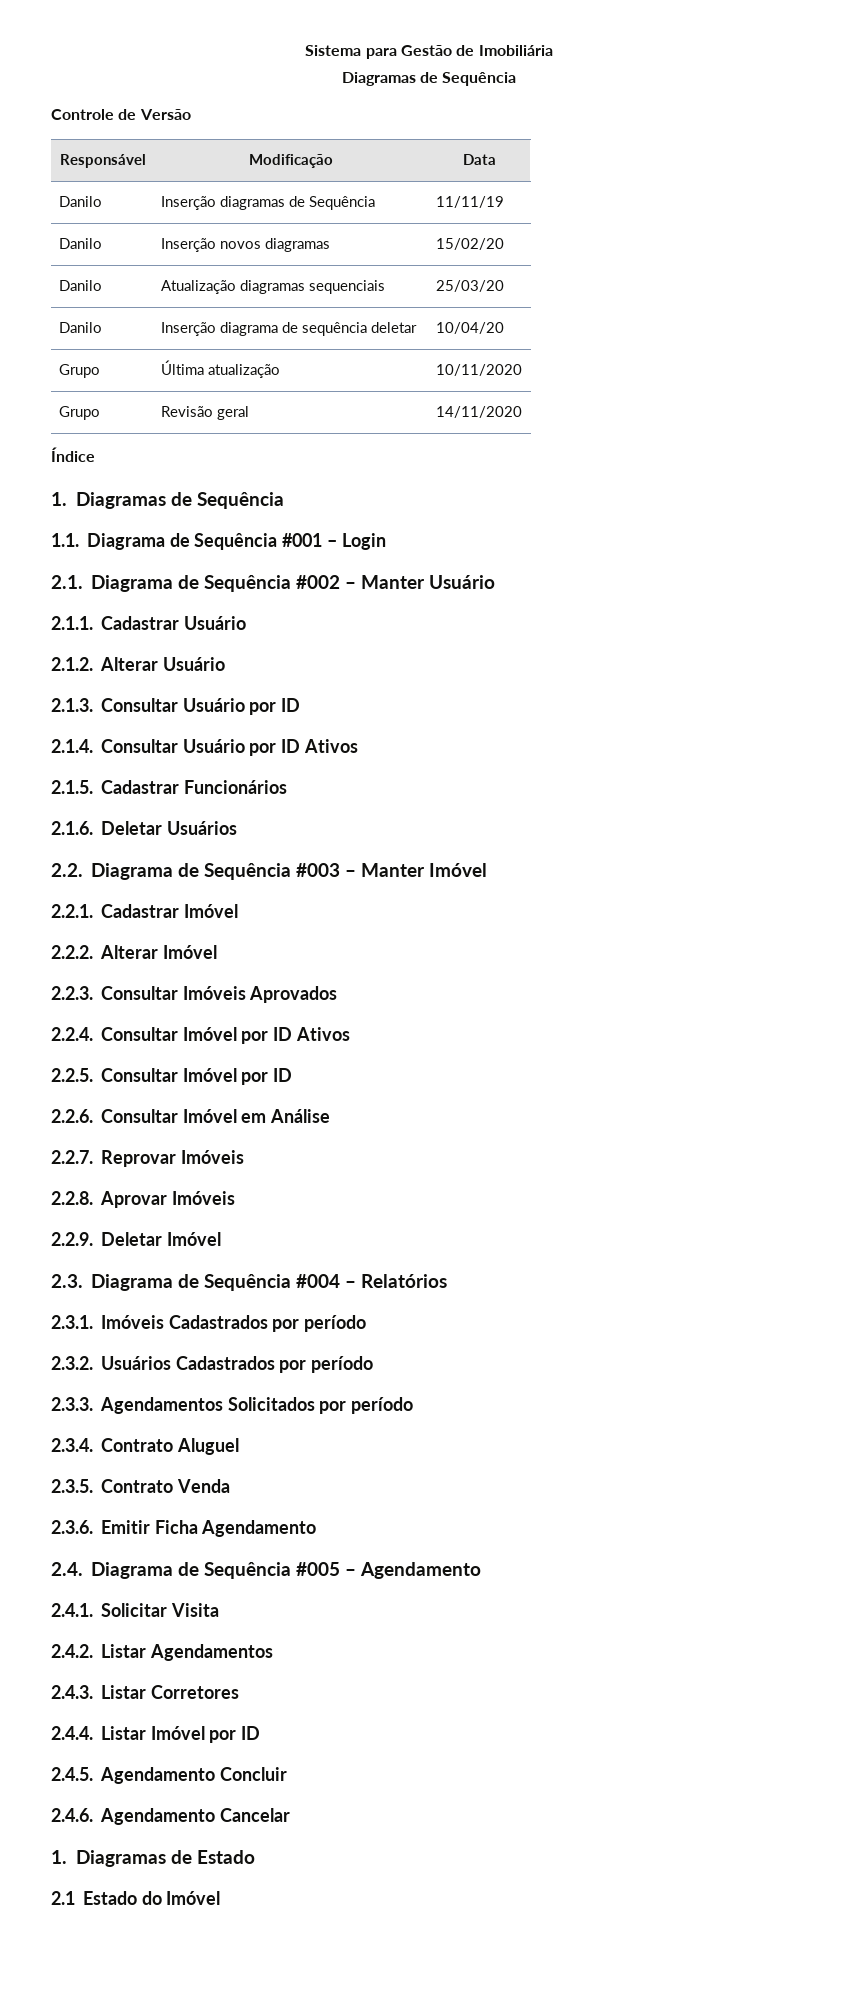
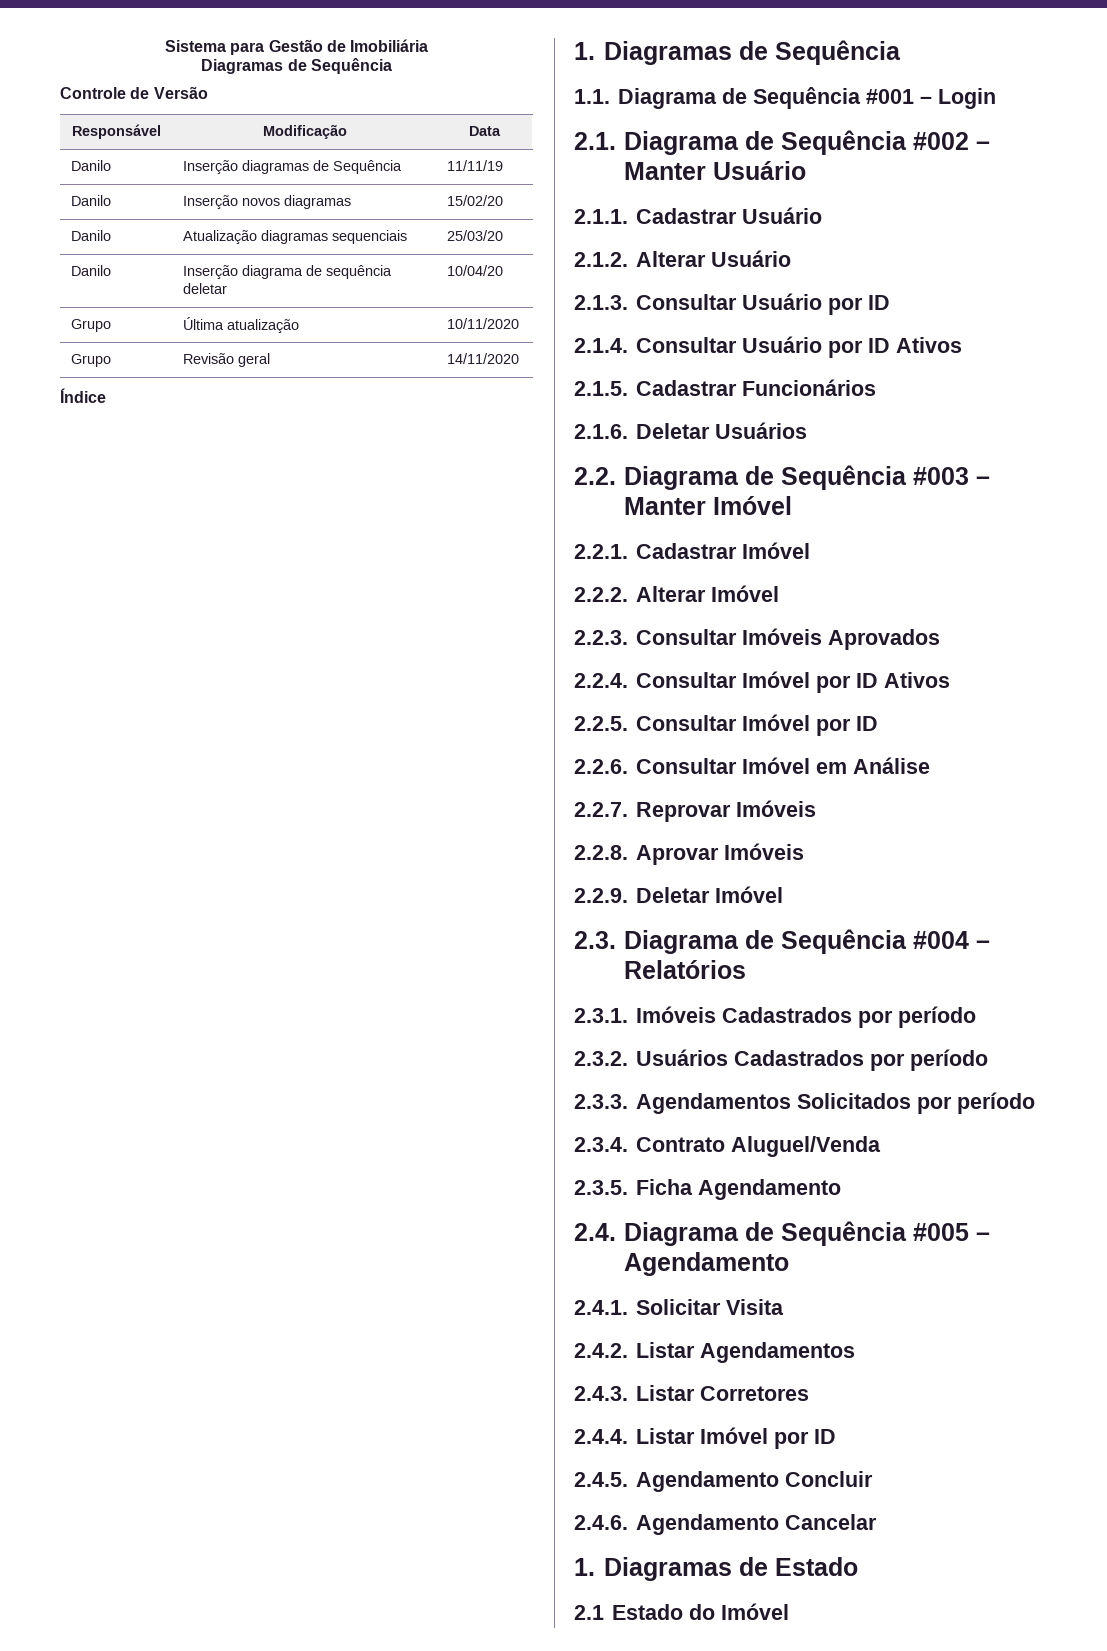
- 2.3.4. Contrato Aluguel
+ 2.3.4. Contrato Aluguel/Venda
- 2.3.5. Contrato Venda
- 2.3.6. Emitir Ficha Agendamento
+ 2.3.5. Ficha Agendamento

